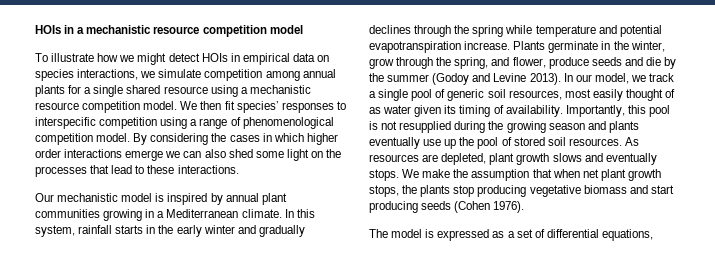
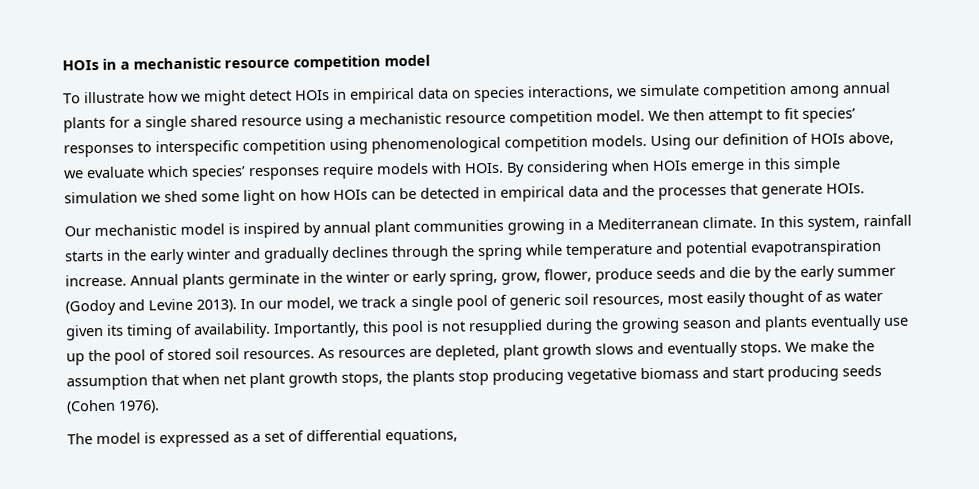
- We then fit species’ responses to interspecific competition using a range of phenomenological competition model. By considering the cases in which higher order interactions emerge we can also shed some light on the processes that lead to these interactions.
+ We then attempt to fit species’ responses to interspecific competition using phenomenological competition models. Using our definition of HOIs above, we evaluate which species’ responses require models with HOIs. By considering when HOIs emerge in this simple simulation we shed some light on how HOIs can be detected in empirical data and the processes that generate HOIs.
- Plants germinate in the winter, grow through the spring, and flower, produce seeds and die by the summer (Godoy and Levine 2013).
+ Annual plants germinate in the winter or early spring, grow, flower, produce seeds and die by the early summer (Godoy and Levine 2013).

